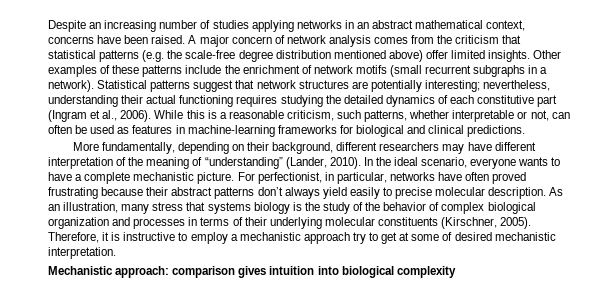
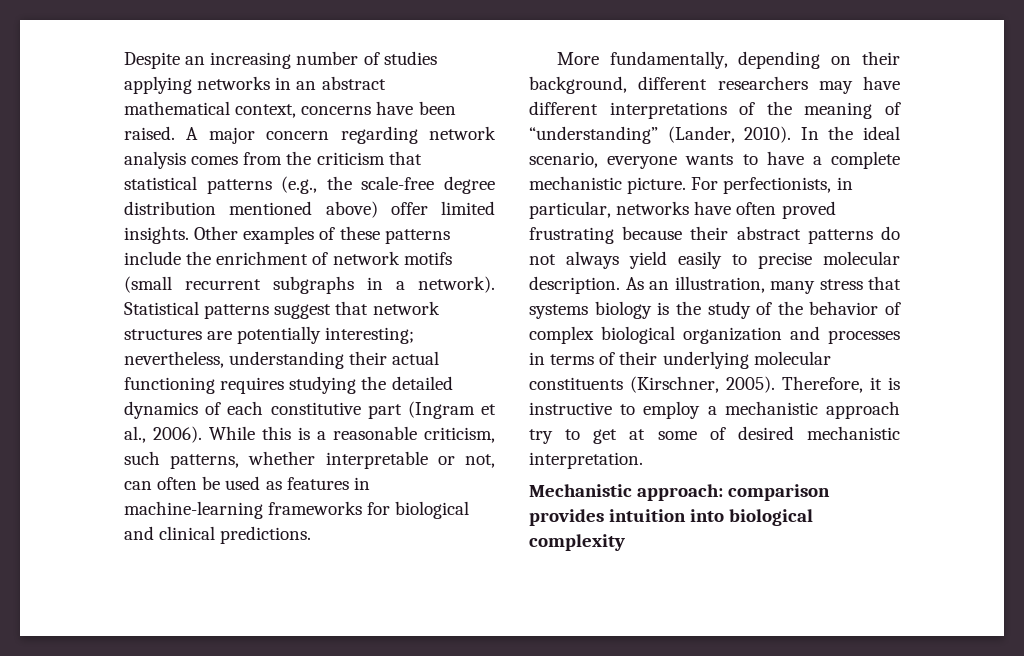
- A major concern of network analysis comes from the criticism that statistical patterns (e.g. the scale-free degree distribution mentioned above) offer limited insights.
+ A major concern regarding network analysis comes from the criticism that statistical patterns (e.g., the scale-free degree distribution mentioned above) offer limited insights.
- More fundamentally, depending on their background, different researchers may have different interpretation of the meaning of “understanding” (Lander, 2010).
+ More fundamentally, depending on their background, different researchers may have different interpretations of the meaning of “understanding” (Lander, 2010).
- For perfectionist, in particular, networks have often proved frustrating because their abstract patterns don’t always yield easily to precise molecular description.
+ For perfectionists, in particular, networks have often proved frustrating because their abstract patterns do not always yield easily to precise molecular description.
- Mechanistic approach: comparison gives intuition into biological complexity
+ Mechanistic approach: comparison provides intuition into biological complexity

